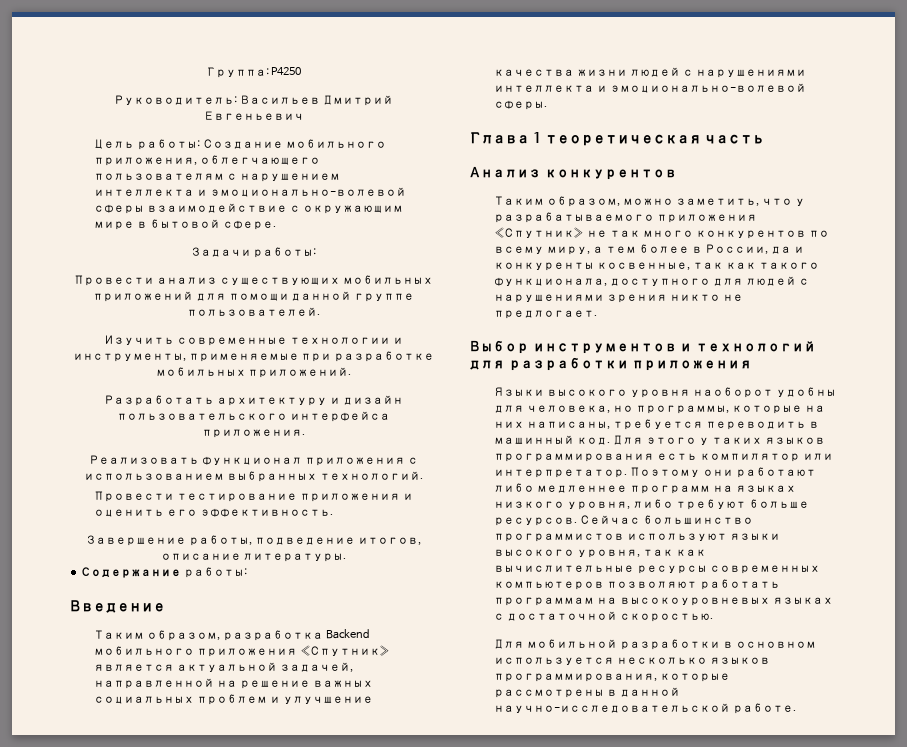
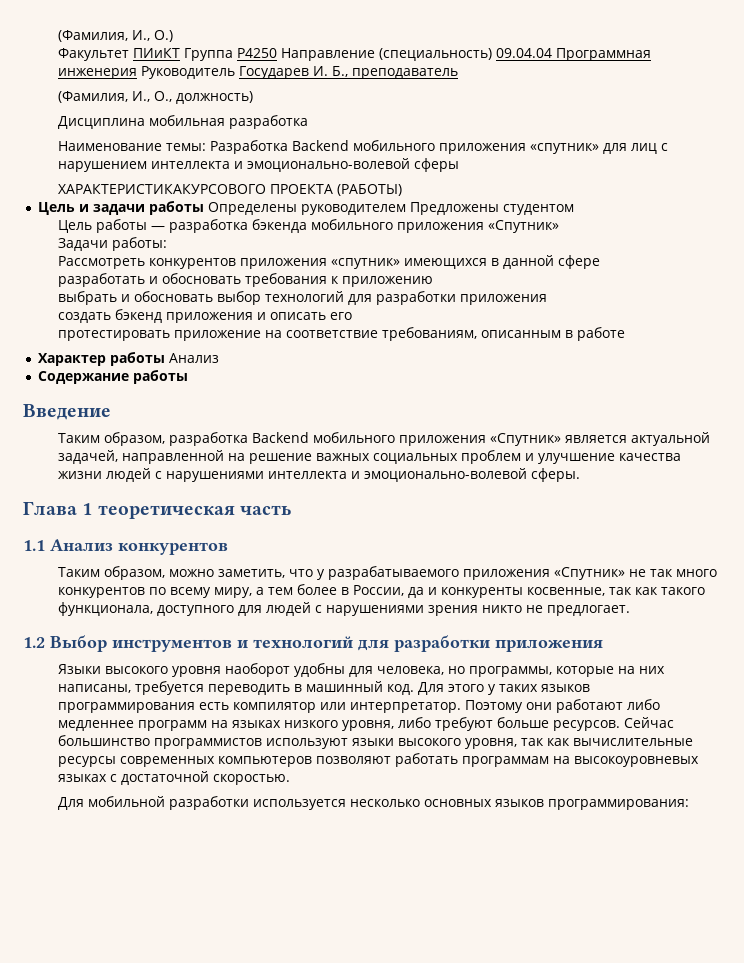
- Группа: P4250
- Руководитель: Васильев Дмитрий Евгеньевич
- Цель работы: Создание мобильного приложения, облегчающего пользователям с нарушением интеллекта и эмоционально-волевой сферы взаимодействие с окружающим мире в бытовой сфере.
+ (Фамилия, И., О.)
+ Факультет ПИиКТ Группа P4250 Направление (специальность) 09.04.04 Программная инженерия Руководитель Государев И. Б., преподаватель
+ (Фамилия, И., О., должность)
+ Дисциплина мобильная разработка
+ Наименование темы: Разработка Backend мобильного приложения «спутник» для лиц с нарушением интеллекта и эмоционально-волевой сферы
+ ХАРАКТЕРИСТИКАКУРСОВОГО ПРОЕКТА (РАБОТЫ)
+ Цель и задачи работы Определены руководителем Предложены студентом
+ Цель работы — разработка бэкенда мобильного приложения «Спутник»
  Задачи работы:
- Провести анализ существующих мобильных приложений для помощи данной группе пользователей.
- Изучить современные технологии и инструменты, применяемые при разработке мобильных приложений.
- Разработать архитектуру и дизайн пользовательского интерфейса приложения.
- Реализовать функционал приложения с использованием выбранных технологий.
- Провести тестирование приложения и оценить его эффективность.
- Завершение работы, подведение итогов, описание литературы.
+ Рассмотреть конкурентов приложения «спутник» имеющихся в данной сфере
+ разработать и обосновать требования к приложению
+ выбрать и обосновать выбор технологий для разработки приложения
+ создать бэкенд приложения и описать его
+ протестировать приложение на соответствие требованиям, описанным в работе
+ Характер работы Анализ
- Содержание работы:
+ Содержание работы
- Анализ конкурентов
+ 1.1 Анализ конкурентов
- Выбор инструментов и технологий для разработки приложения
+ 1.2 Выбор инструментов и технологий для разработки приложения
- Для мобильной разработки в основном используется несколько языков программирования, которые рассмотрены в данной научно-исследовательской работе.
+ Для мобильной разработки используется несколько основных языков программирования:

